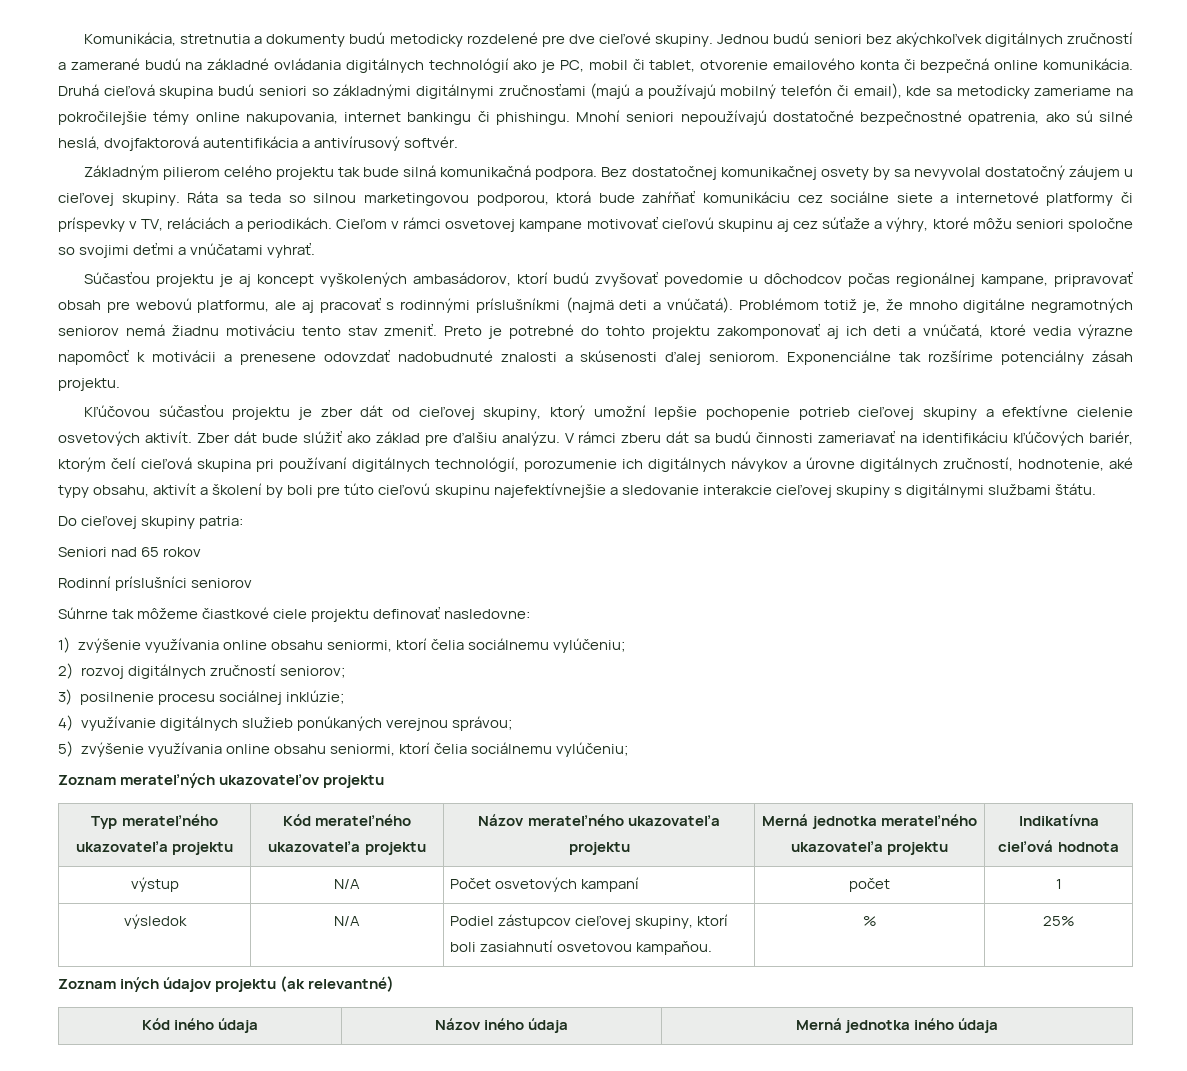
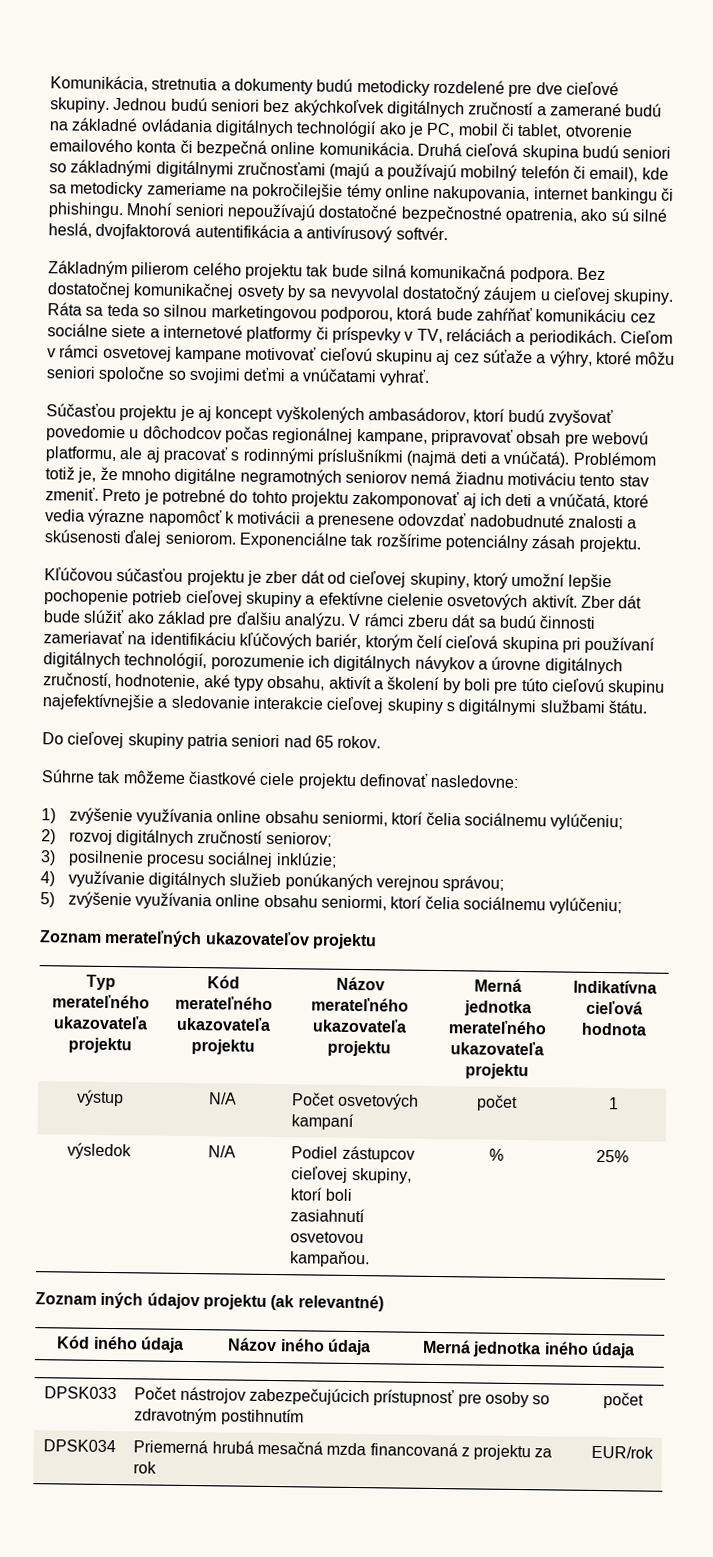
- Do cieľovej skupiny patria:
- Seniori nad 65 rokov
- Rodinní príslušníci seniorov
+ Do cieľovej skupiny patria seniori nad 65 rokov.
+ DPSK033 | Počet nástrojov zabezpečujúcich prístupnosť pre osoby so zdravotným postihnutím | počet
+ DPSK034 | Priemerná hrubá mesačná mzda financovaná z projektu za rok | EUR/rok

